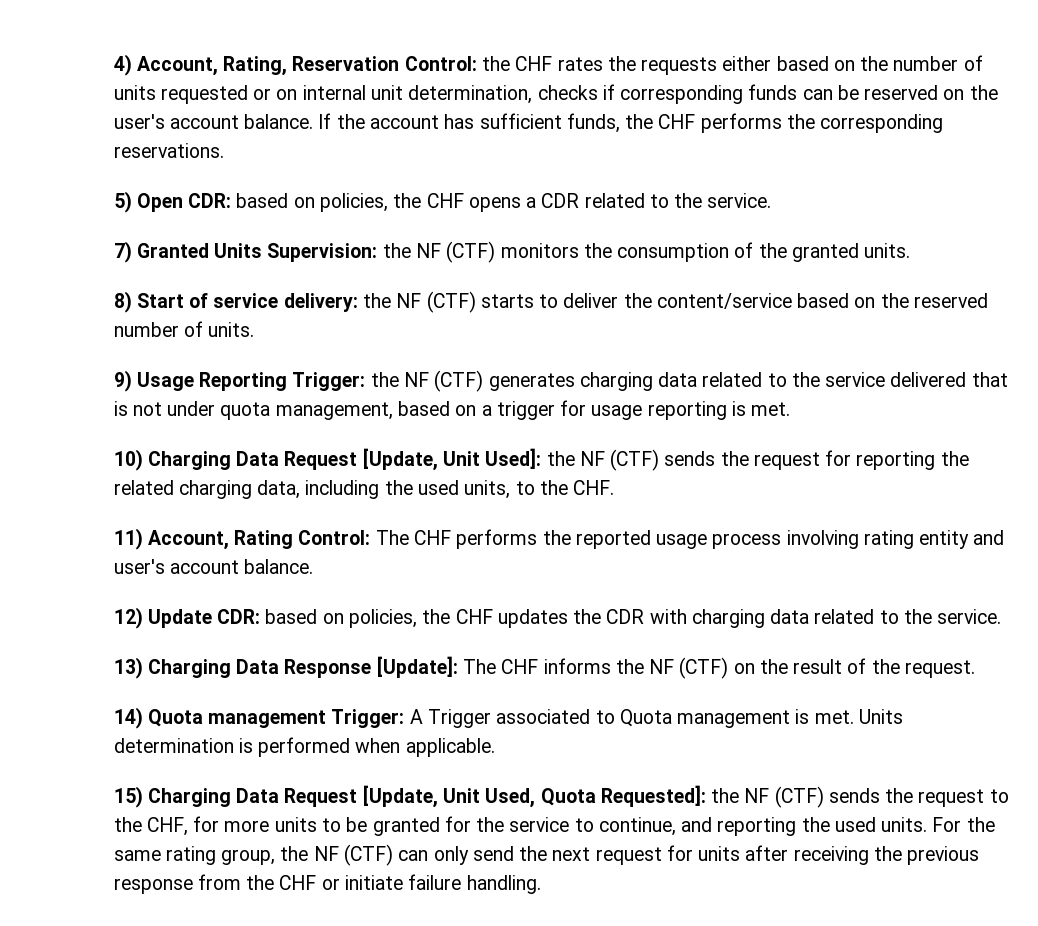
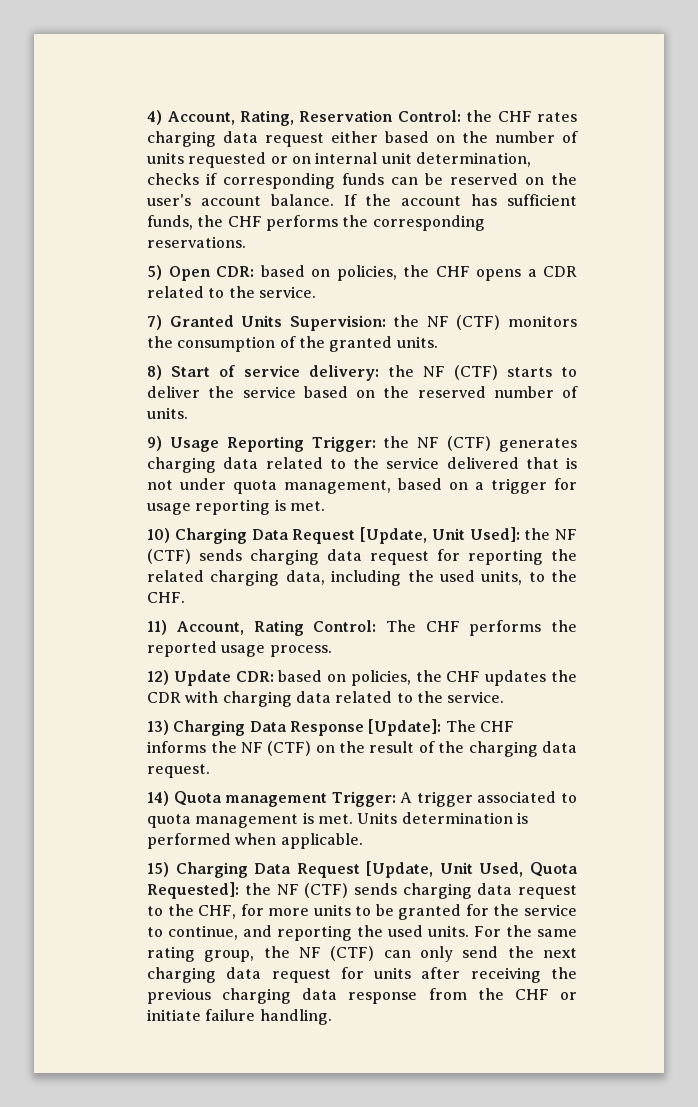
- 4) Account, Rating, Reservation Control: the CHF rates the requests either based on the number of units requested or on internal unit determination, checks if corresponding funds can be reserved on the user's account balance.
+ 4) Account, Rating, Reservation Control: the CHF rates charging data request either based on the number of units requested or on internal unit determination, checks if corresponding funds can be reserved on the user's account balance.
- 8) Start of service delivery: the NF (CTF) starts to deliver the content/service based on the reserved number of units.
+ 8) Start of service delivery: the NF (CTF) starts to deliver the service based on the reserved number of units.
- 10) Charging Data Request [Update, Unit Used]: the NF (CTF) sends the request for reporting the related charging data, including the used units, to the CHF.
+ 10) Charging Data Request [Update, Unit Used]: the NF (CTF) sends charging data request for reporting the related charging data, including the used units, to the CHF.
- 11) Account, Rating Control: The CHF performs the reported usage process involving rating entity and user's account balance.
+ 11) Account, Rating Control: The CHF performs the reported usage process.
- 13) Charging Data Response [Update]: The CHF informs the NF (CTF) on the result of the request.
+ 13) Charging Data Response [Update]: The CHF informs the NF (CTF) on the result of the charging data request.
- 14) Quota management Trigger: A Trigger associated to Quota management is met.
+ 14) Quota management Trigger: A trigger associated to quota management is met.
- 15) Charging Data Request [Update, Unit Used, Quota Requested]: the NF (CTF) sends the request to the CHF, for more units to be granted for the service to continue, and reporting the used units.
+ 15) Charging Data Request [Update, Unit Used, Quota Requested]: the NF (CTF) sends charging data request to the CHF, for more units to be granted for the service to continue, and reporting the used units.
- For the same rating group, the NF (CTF) can only send the next request for units after receiving the previous response from the CHF or initiate failure handling.
+ For the same rating group, the NF (CTF) can only send the next charging data request for units after receiving the previous charging data response from the CHF or initiate failure handling.

